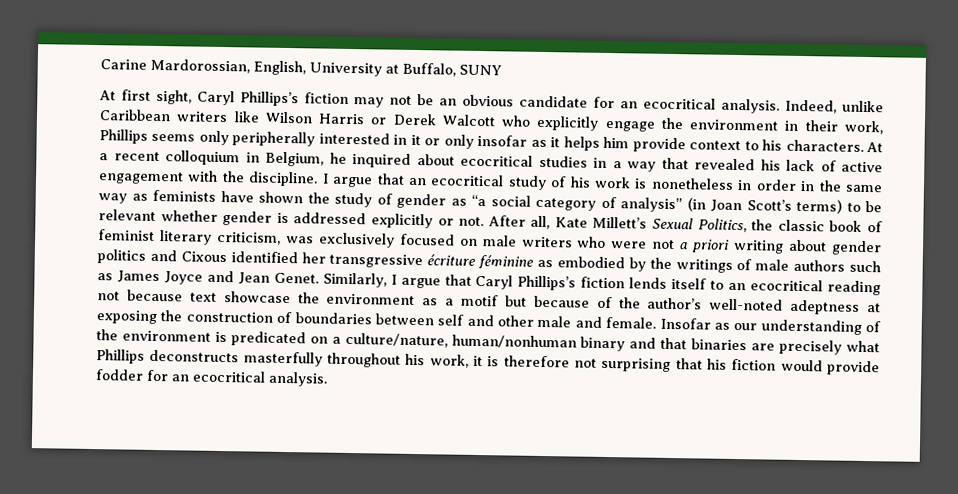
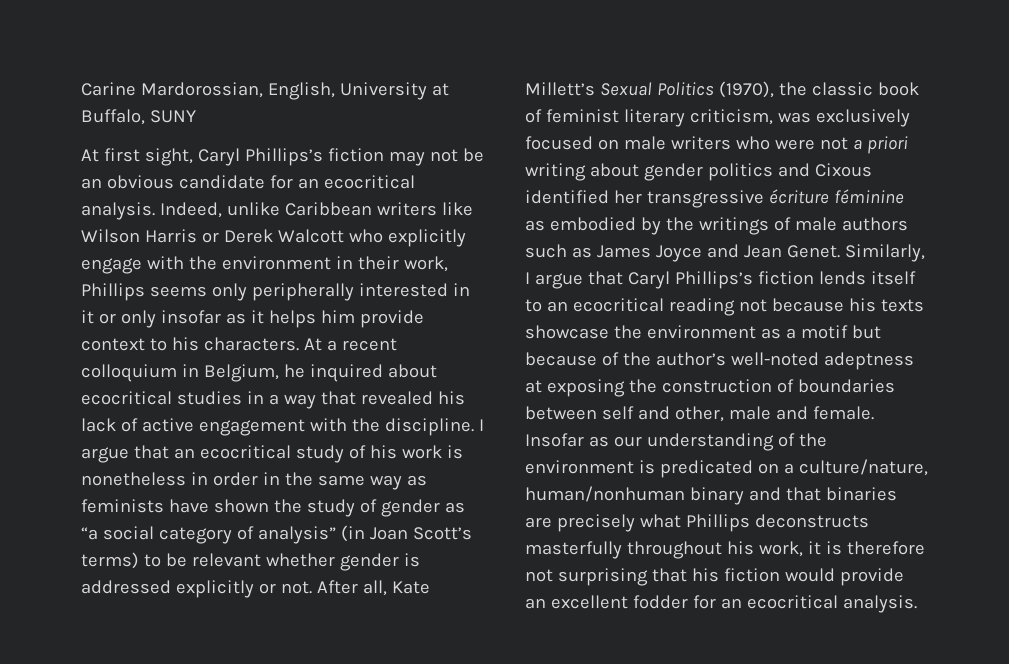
- Indeed, unlike Caribbean writers like Wilson Harris or Derek Walcott who explicitly engage the environment in their work, Phillips seems only peripherally interested in it or only insofar as it helps him provide context to his characters.
+ Indeed, unlike Caribbean writers like Wilson Harris or Derek Walcott who explicitly engage with the environment in their work, Phillips seems only peripherally interested in it or only insofar as it helps him provide context to his characters.
- After all, Kate Millett’s Sexual Politics, the classic book of feminist literary criticism, was exclusively focused on male writers who were not a priori writing about gender politics and Cixous identified her transgressive écriture féminine as embodied by the writings of male authors such as James Joyce and Jean Genet.
+ After all, Kate Millett’s Sexual Politics (1970), the classic book of feminist literary criticism, was exclusively focused on male writers who were not a priori writing about gender politics and Cixous identified her transgressive écriture féminine as embodied by the writings of male authors such as James Joyce and Jean Genet.
- Similarly, I argue that Caryl Phillips’s fiction lends itself to an ecocritical reading not because text showcase the environment as a motif but because of the author’s well-noted adeptness at exposing the construction of boundaries between self and other male and female.
+ Similarly, I argue that Caryl Phillips’s fiction lends itself to an ecocritical reading not because his texts showcase the environment as a motif but because of the author’s well-noted adeptness at exposing the construction of boundaries between self and other, male and female.
- Insofar as our understanding of the environment is predicated on a culture/nature, human/nonhuman binary and that binaries are precisely what Phillips deconstructs masterfully throughout his work, it is therefore not surprising that his fiction would provide fodder for an ecocritical analysis.
+ Insofar as our understanding of the environment is predicated on a culture/nature, human/nonhuman binary and that binaries are precisely what Phillips deconstructs masterfully throughout his work, it is therefore not surprising that his fiction would provide an excellent fodder for an ecocritical analysis.

